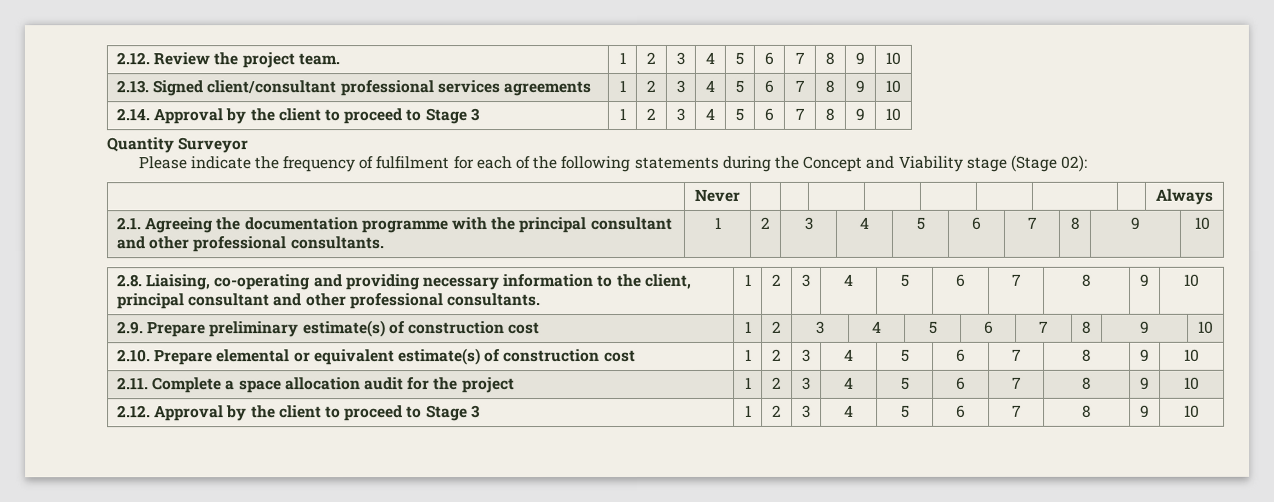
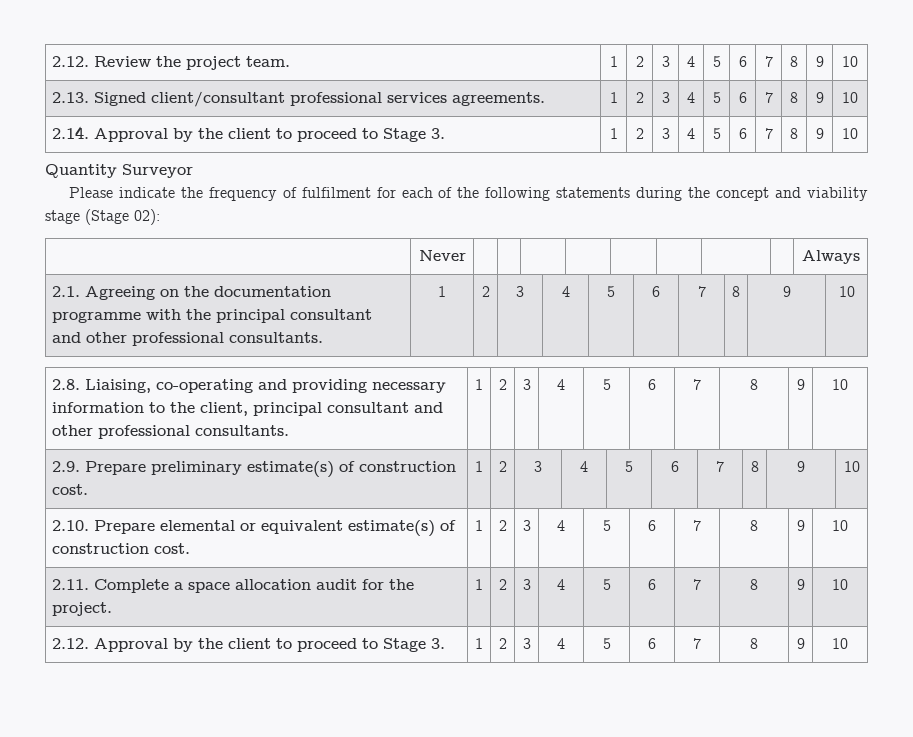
- 2.13. Signed client/consultant professional services agreements | 1 | 2 | 3 | 4 | 5 | 6 | 7 | 8 | 9 | 10
+ 2.13. Signed client/consultant professional services agreements. | 1 | 2 | 3 | 4 | 5 | 6 | 7 | 8 | 9 | 10
- 2.14. Approval by the client to proceed to Stage 3 | 1 | 2 | 3 | 4 | 5 | 6 | 7 | 8 | 9 | 10
+ 2.14. Approval by the client to proceed to Stage 3. | 1 | 2 | 3 | 4 | 5 | 6 | 7 | 8 | 9 | 10
- Please indicate the frequency of fulfilment for each of the following statements during the Concept and Viability stage (Stage 02):
+ Please indicate the frequency of fulfilment for each of the following statements during the concept and viability stage (Stage 02):
- 2.1. Agreeing the documentation programme with the principal consultant and other professional consultants. | 1 | 2 | 3 | 4 | 5 | 6 | 7 | 8 | 9 | 10
+ 2.1. Agreeing on the documentation programme with the principal consultant and other professional consultants. | 1 | 2 | 3 | 4 | 5 | 6 | 7 | 8 | 9 | 10
- 2.9. Prepare preliminary estimate(s) of construction cost | 1 | 2 | 3 | 4 | 5 | 6 | 7 | 8 | 9 | 10
+ 2.9. Prepare preliminary estimate(s) of construction cost. | 1 | 2 | 3 | 4 | 5 | 6 | 7 | 8 | 9 | 10
- 2.10. Prepare elemental or equivalent estimate(s) of construction cost | 1 | 2 | 3 | 4 | 5 | 6 | 7 | 8 | 9 | 10
+ 2.10. Prepare elemental or equivalent estimate(s) of construction cost. | 1 | 2 | 3 | 4 | 5 | 6 | 7 | 8 | 9 | 10
- 2.11. Complete a space allocation audit for the project | 1 | 2 | 3 | 4 | 5 | 6 | 7 | 8 | 9 | 10
+ 2.11. Complete a space allocation audit for the project. | 1 | 2 | 3 | 4 | 5 | 6 | 7 | 8 | 9 | 10
- 2.12. Approval by the client to proceed to Stage 3 | 1 | 2 | 3 | 4 | 5 | 6 | 7 | 8 | 9 | 10
+ 2.12. Approval by the client to proceed to Stage 3. | 1 | 2 | 3 | 4 | 5 | 6 | 7 | 8 | 9 | 10

